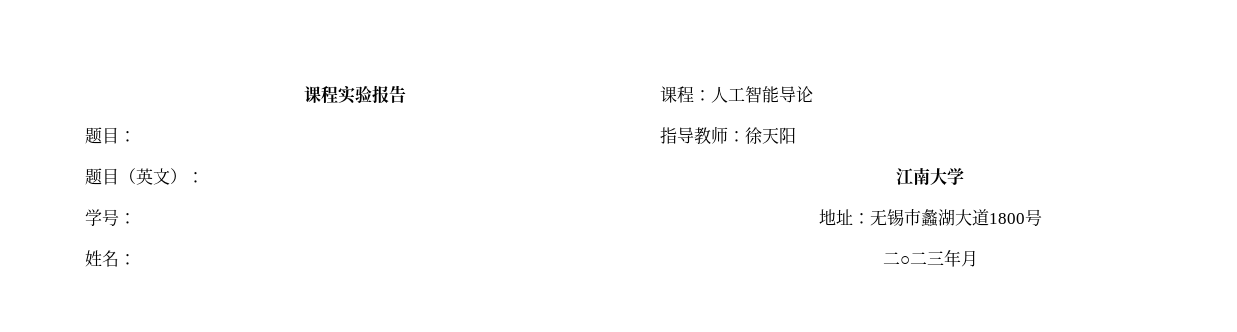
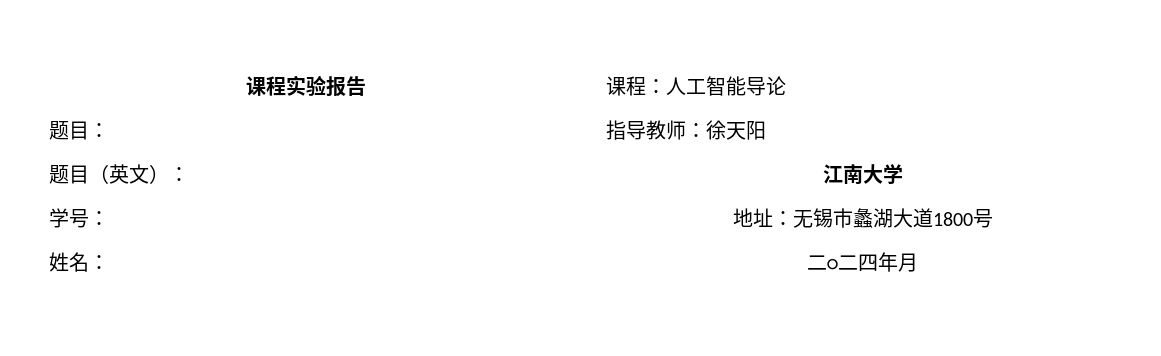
- 二○二三年月
+ 二○二四年月

